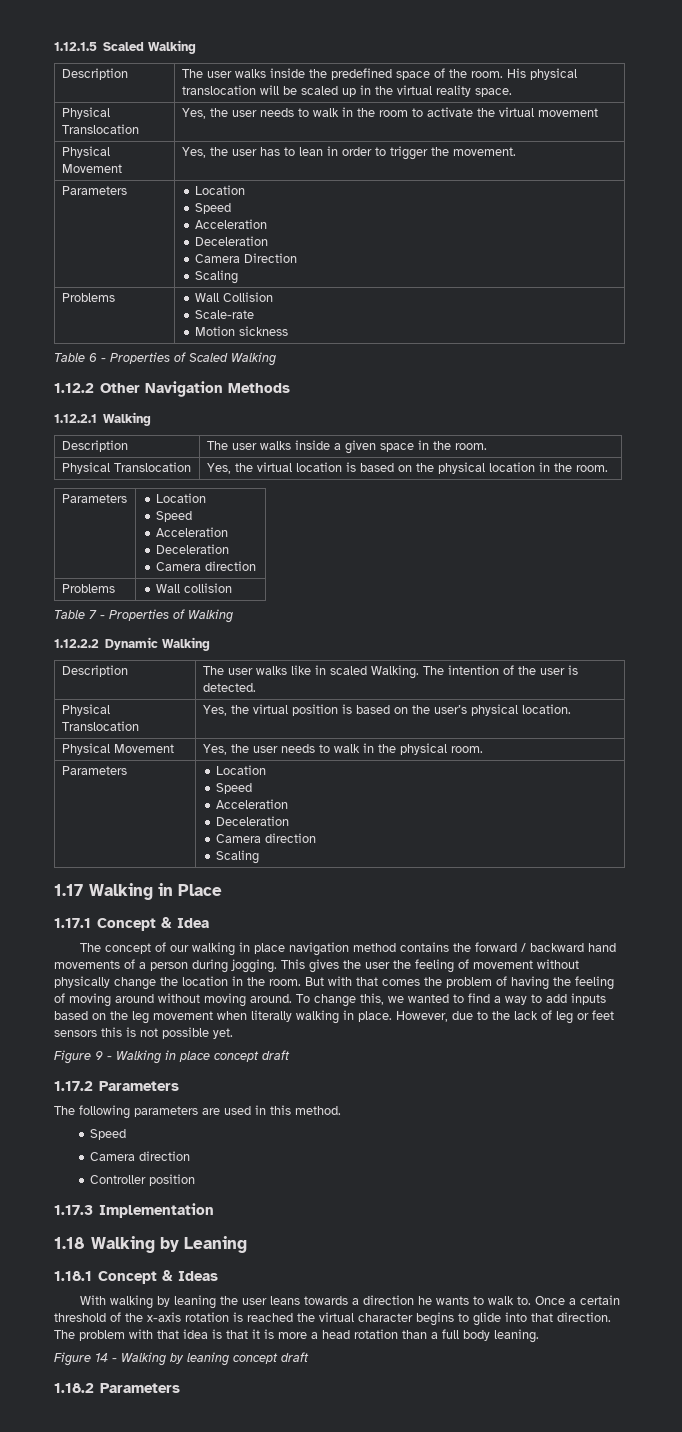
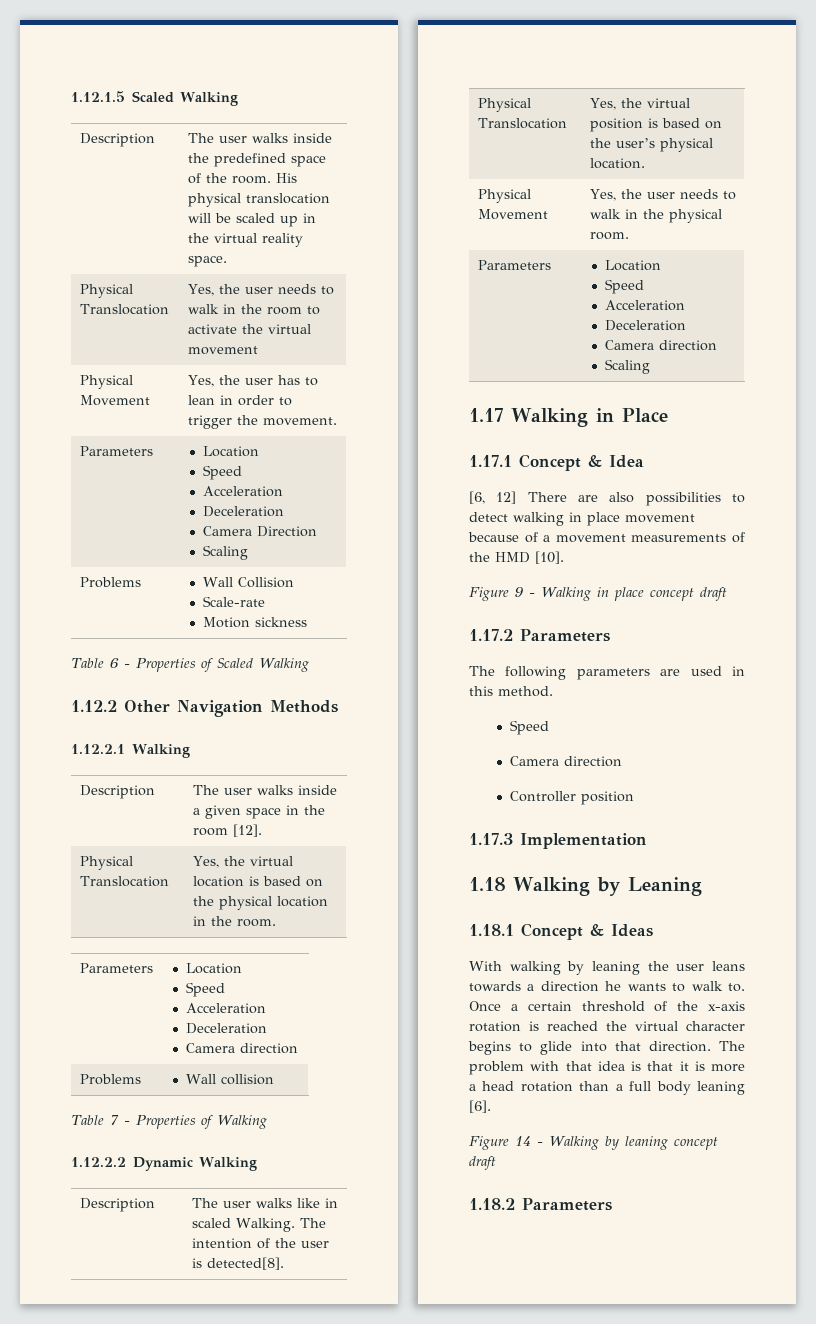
- Description | The user walks inside a given space in the room.
+ Description | The user walks inside a given space in the room [12].
- Description | The user walks like in scaled Walking. The intention of the user is detected.
+ Description | The user walks like in scaled Walking. The intention of the user is detected[8].
- The concept of our walking in place navigation method contains the forward / backward hand movements of a person during jogging. This gives the user the feeling of movement without physically change the location in the room. But with that comes the problem of having the feeling of moving around without moving around. To change this, we wanted to find a way to add inputs based on the leg movement when literally walking in place. However, due to the lack of leg or feet sensors this is not possible yet.
+ [6, 12] There are also possibilities to detect walking in place movement because of a movement measurements of the HMD [10].
- The problem with that idea is that it is more a head rotation than a full body leaning.
+ The problem with that idea is that it is more a head rotation than a full body leaning [6].

